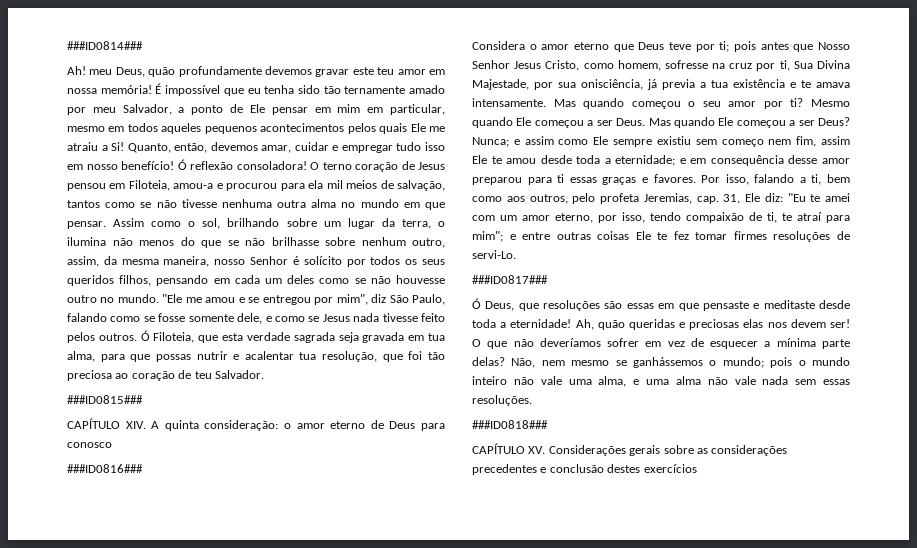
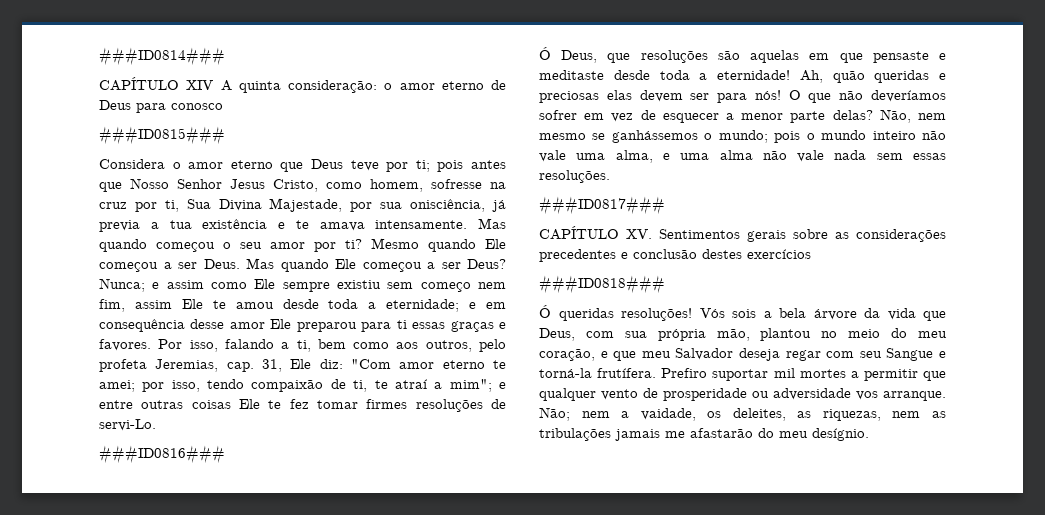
- Ah! meu Deus, quão profundamente devemos gravar este teu amor em nossa memória! É impossível que eu tenha sido tão ternamente amado por meu Salvador, a ponto de Ele pensar em mim em particular, mesmo em todos aqueles pequenos acontecimentos pelos quais Ele me atraiu a Si! Quanto, então, devemos amar, cuidar e empregar tudo isso em nosso benefício! Ó reflexão consoladora! O terno coração de Jesus pensou em Filoteia, amou-a e procurou para ela mil meios de salvação, tantos como se não tivesse nenhuma outra alma no mundo em que pensar. Assim como o sol, brilhando sobre um lugar da terra, o ilumina não menos do que se não brilhasse sobre nenhum outro, assim, da mesma maneira, nosso Senhor é solícito por todos os seus queridos filhos, pensando em cada um deles como se não houvesse outro no mundo. "Ele me amou e se entregou por mim", diz São Paulo, falando como se fosse somente dele, e como se Jesus nada tivesse feito pelos outros. Ó Filoteia, que esta verdade sagrada seja gravada em tua alma, para que possas nutrir e acalentar tua resolução, que foi tão preciosa ao coração de teu Salvador.
- ###ID0815###
- CAPÍTULO XIV. A quinta consideração: o amor eterno de Deus para conosco
+ CAPÍTULO XIV A quinta consideração: o amor eterno de Deus para conosco
- ###ID0816###
+ ###ID0815###
- Nunca; e assim como Ele sempre existiu sem começo nem fim, assim Ele te amou desde toda a eternidade; e em consequência desse amor preparou para ti essas graças e favores.
+ Nunca; e assim como Ele sempre existiu sem começo nem fim, assim Ele te amou desde toda a eternidade; e em consequência desse amor Ele preparou para ti essas graças e favores.
- 31, Ele diz: "Eu te amei com um amor eterno, por isso, tendo compaixão de ti, te atraí para mim"; e entre outras coisas Ele te fez tomar firmes resoluções de servi-Lo.
+ 31, Ele diz: "Com amor eterno te amei; por isso, tendo compaixão de ti, te atraí a mim"; e entre outras coisas Ele te fez tomar firmes resoluções de servi-Lo.
- ###ID0817###
+ ###ID0816###
- Ó Deus, que resoluções são essas em que pensaste e meditaste desde toda a eternidade!
+ Ó Deus, que resoluções são aquelas em que pensaste e meditaste desde toda a eternidade!
- Ah, quão queridas e preciosas elas nos devem ser!
+ Ah, quão queridas e preciosas elas devem ser para nós!
- O que não deveríamos sofrer em vez de esquecer a mínima parte delas?
+ O que não deveríamos sofrer em vez de esquecer a menor parte delas?
- ###ID0818###
+ ###ID0817###
- CAPÍTULO XV. Considerações gerais sobre as considerações precedentes e conclusão destes exercícios
+ CAPÍTULO XV. Sentimentos gerais sobre as considerações precedentes e conclusão destes exercícios
+ ###ID0818###
+ Ó queridas resoluções! Vós sois a bela árvore da vida que Deus, com sua própria mão, plantou no meio do meu coração, e que meu Salvador deseja regar com seu Sangue e torná-la frutífera. Prefiro suportar mil mortes a permitir que qualquer vento de prosperidade ou adversidade vos arranque. Não; nem a vaidade, os deleites, as riquezas, nem as tribulações jamais me afastarão do meu desígnio.

